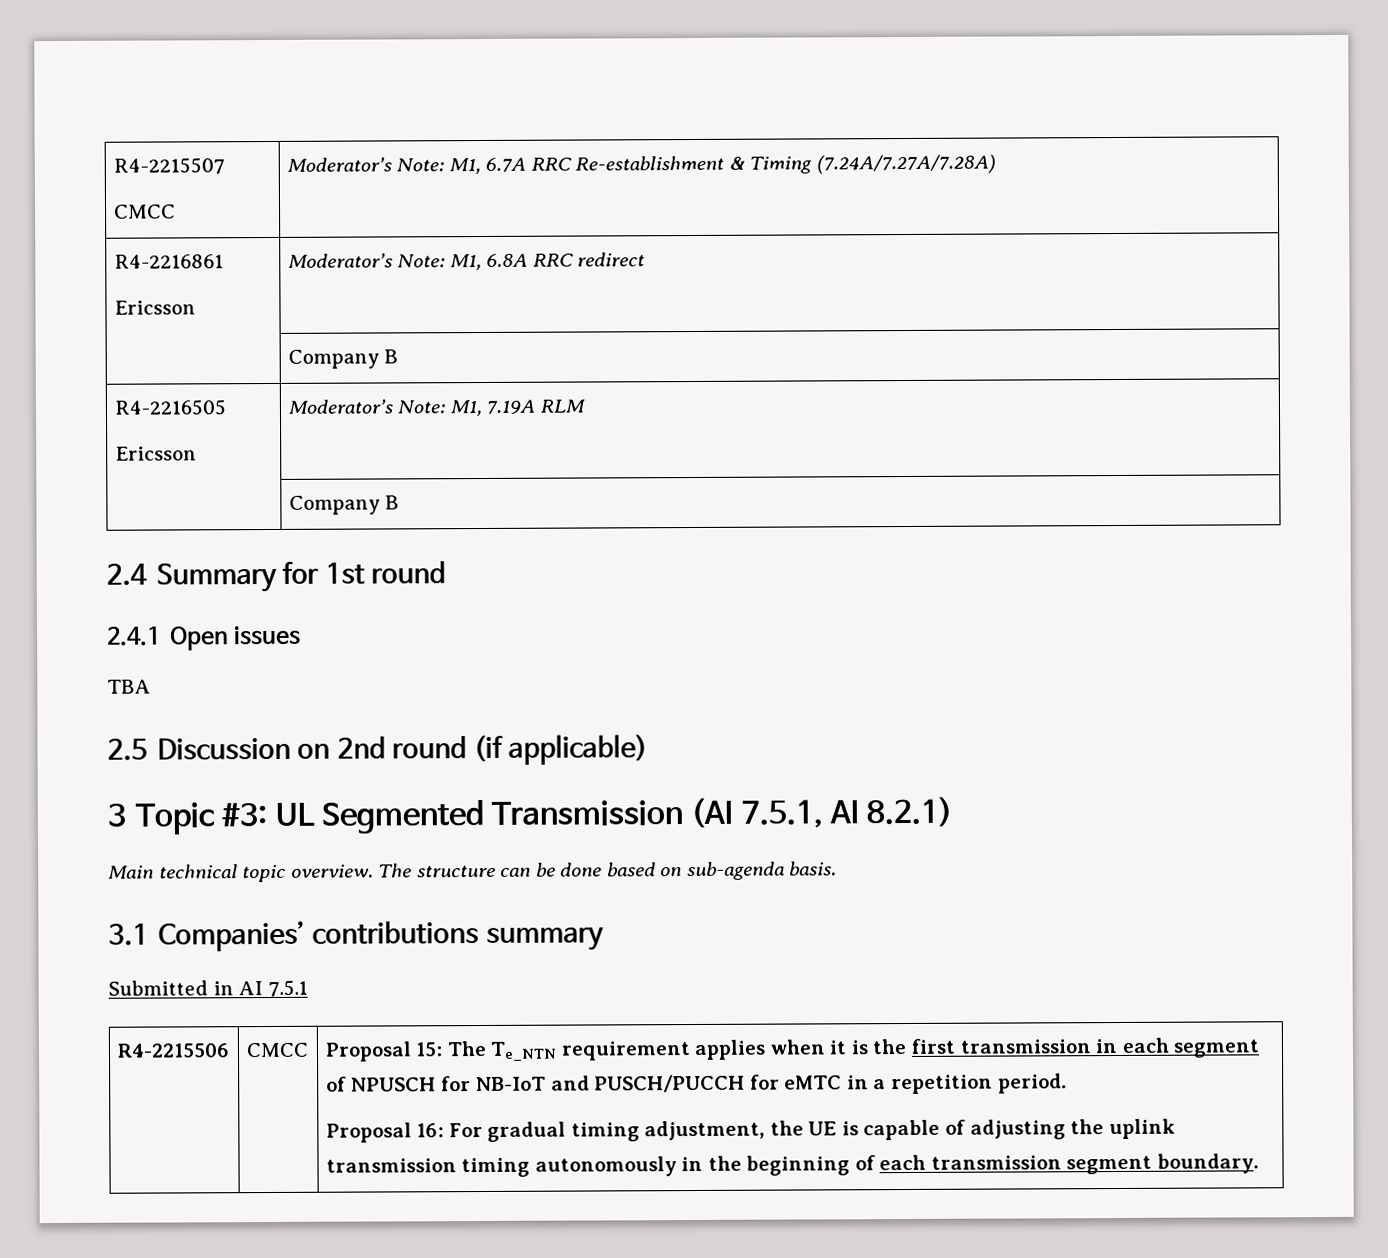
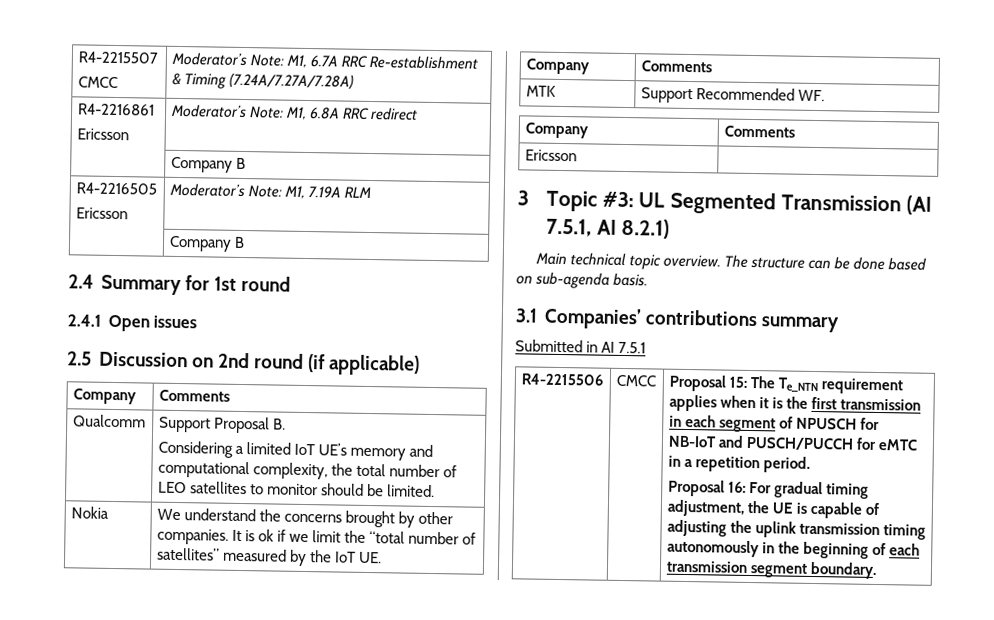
- TBA
  2.5 Discussion on 2nd round (if applicable)
+ Company | Comments
+ Qualcomm | Support Proposal B.
+ Considering a limited IoT UE’s memory and computational complexity, the total number of LEO satellites to monitor should be limited.
+ Nokia | We understand the concerns brought by other companies. It is ok if we limit the “total number of satellites” measured by the IoT UE.
+ Company | Comments
+ MTK | Support Recommended WF.
+ Company | Comments
+ Ericsson |

